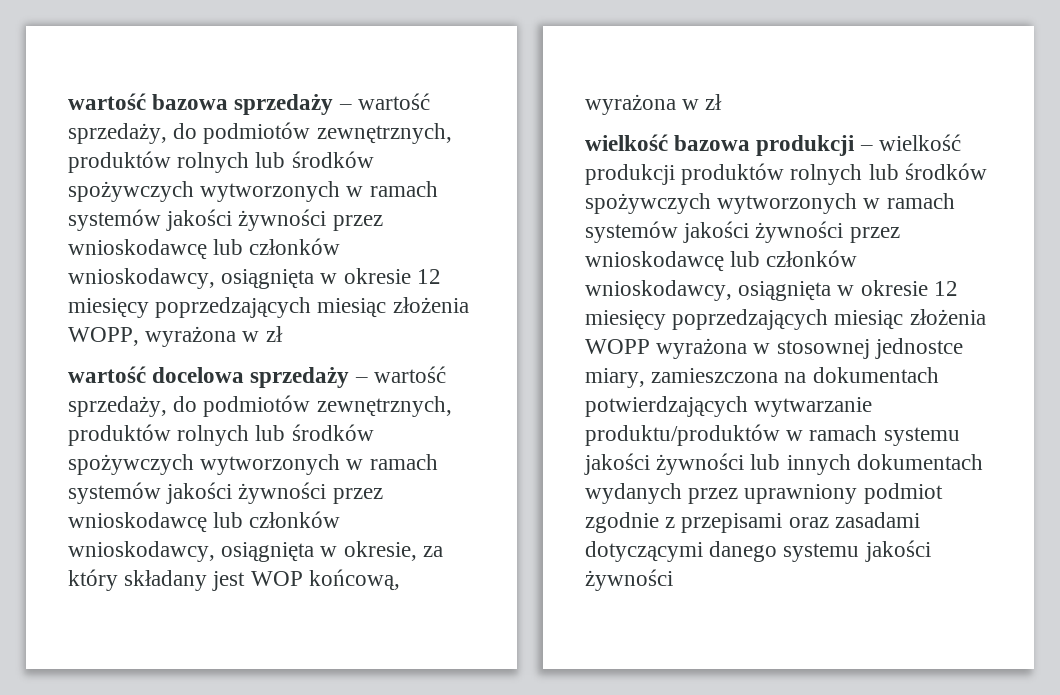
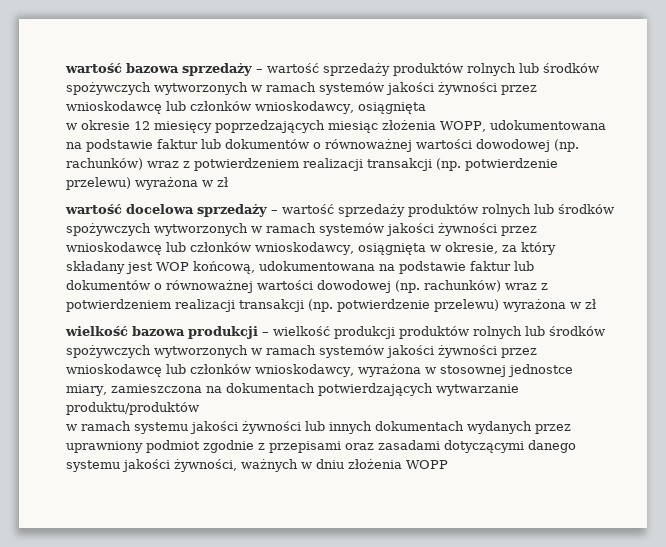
- wartość bazowa sprzedaży – wartość sprzedaży, do podmiotów zewnętrznych, produktów rolnych lub środków spożywczych wytworzonych w ramach systemów jakości żywności przez wnioskodawcę lub członków wnioskodawcy, osiągnięta w okresie 12 miesięcy poprzedzających miesiąc złożenia WOPP, wyrażona w zł
+ wartość bazowa sprzedaży – wartość sprzedaży produktów rolnych lub środków spożywczych wytworzonych w ramach systemów jakości żywności przez wnioskodawcę lub członków wnioskodawcy, osiągnięta
+ w okresie 12 miesięcy poprzedzających miesiąc złożenia WOPP, udokumentowana na podstawie faktur lub dokumentów o równoważnej wartości dowodowej (np. rachunków) wraz z potwierdzeniem realizacji transakcji (np. potwierdzenie przelewu) wyrażona w zł
- wartość docelowa sprzedaży – wartość sprzedaży, do podmiotów zewnętrznych, produktów rolnych lub środków spożywczych wytworzonych w ramach systemów jakości żywności przez wnioskodawcę lub członków wnioskodawcy, osiągnięta w okresie, za który składany jest WOP końcową, wyrażona w zł
+ wartość docelowa sprzedaży – wartość sprzedaży produktów rolnych lub środków spożywczych wytworzonych w ramach systemów jakości żywności przez wnioskodawcę lub członków wnioskodawcy, osiągnięta w okresie, za który składany jest WOP końcową, udokumentowana na podstawie faktur lub dokumentów o równoważnej wartości dowodowej (np. rachunków) wraz z potwierdzeniem realizacji transakcji (np. potwierdzenie przelewu) wyrażona w zł
- wielkość bazowa produkcji – wielkość produkcji produktów rolnych lub środków spożywczych wytworzonych w ramach systemów jakości żywności przez wnioskodawcę lub członków wnioskodawcy, osiągnięta w okresie 12 miesięcy poprzedzających miesiąc złożenia WOPP wyrażona w stosownej jednostce miary, zamieszczona na dokumentach potwierdzających wytwarzanie produktu/produktów w ramach systemu jakości żywności lub innych dokumentach wydanych przez uprawniony podmiot zgodnie z przepisami oraz zasadami dotyczącymi danego systemu jakości żywności
+ wielkość bazowa produkcji – wielkość produkcji produktów rolnych lub środków spożywczych wytworzonych w ramach systemów jakości żywności przez wnioskodawcę lub członków wnioskodawcy, wyrażona w stosownej jednostce miary, zamieszczona na dokumentach potwierdzających wytwarzanie produktu/produktów
+ w ramach systemu jakości żywności lub innych dokumentach wydanych przez uprawniony podmiot zgodnie z przepisami oraz zasadami dotyczącymi danego systemu jakości żywności, ważnych w dniu złożenia WOPP

